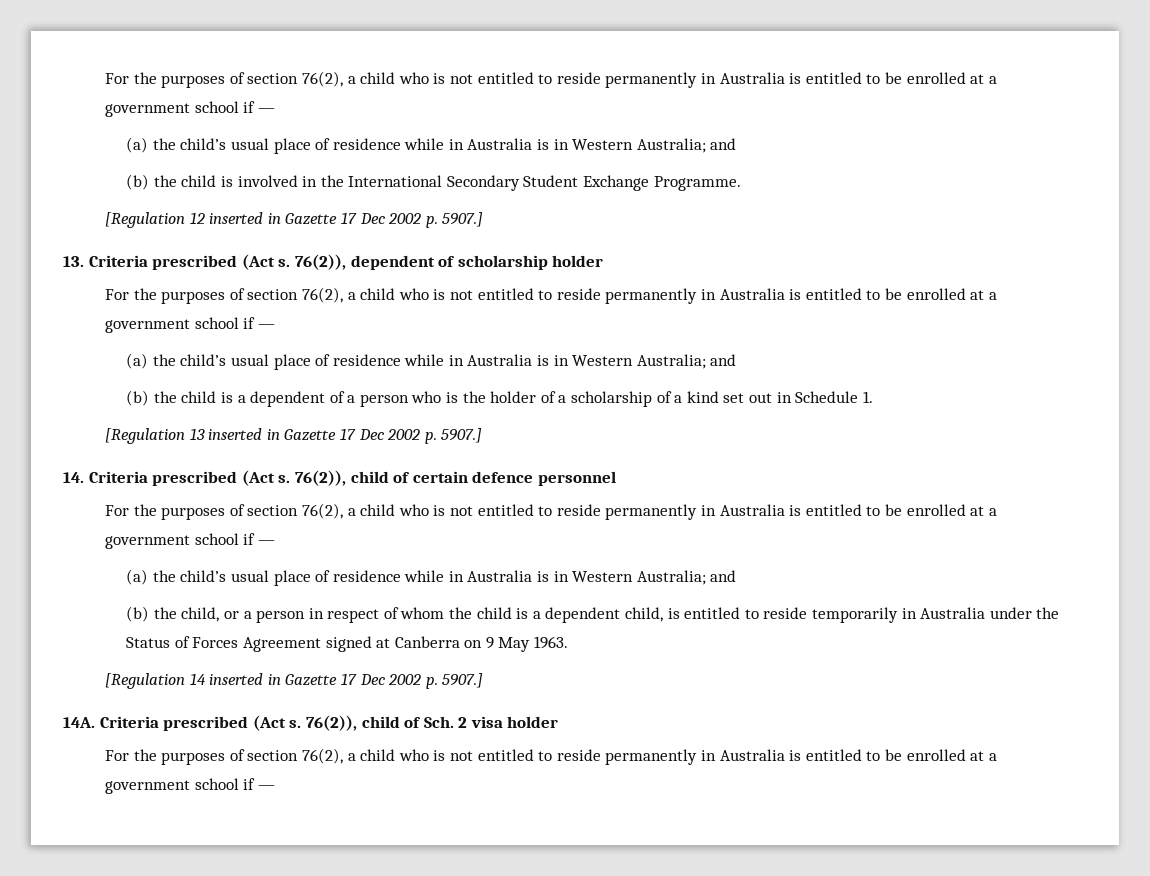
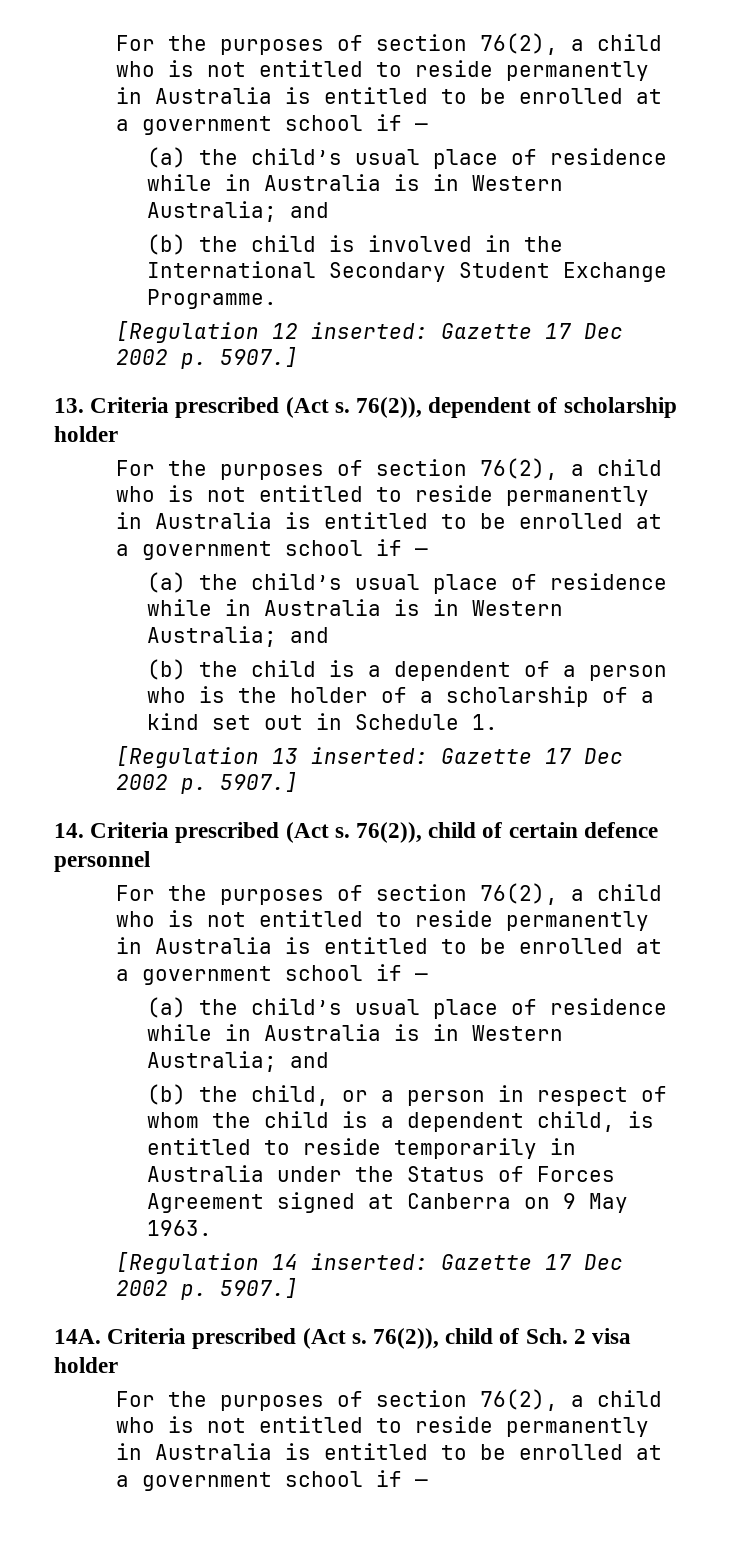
- [Regulation 12 inserted in Gazette 17 Dec 2002 p. 5907.]
+ [Regulation 12 inserted: Gazette 17 Dec 2002 p. 5907.]
- [Regulation 13 inserted in Gazette 17 Dec 2002 p. 5907.]
+ [Regulation 13 inserted: Gazette 17 Dec 2002 p. 5907.]
- [Regulation 14 inserted in Gazette 17 Dec 2002 p. 5907.]
+ [Regulation 14 inserted: Gazette 17 Dec 2002 p. 5907.]

